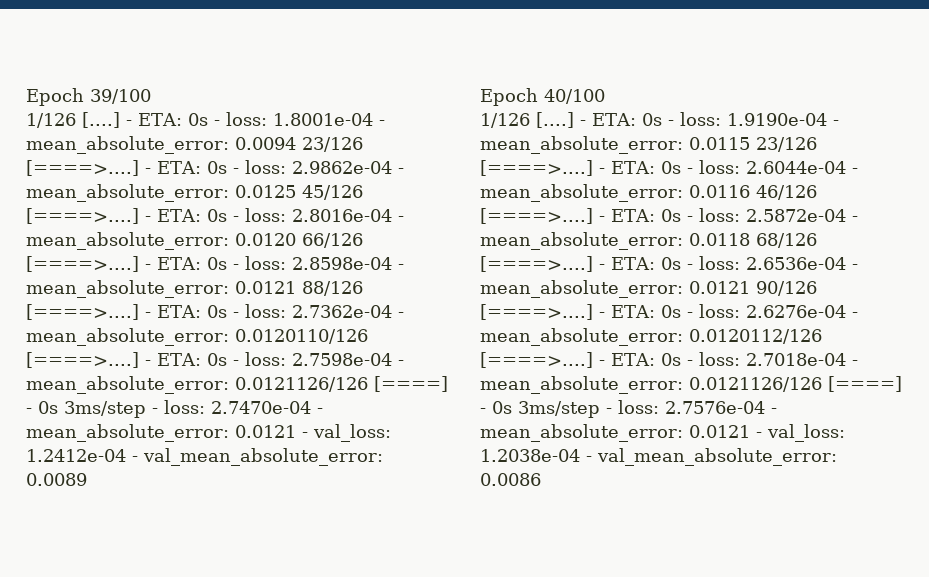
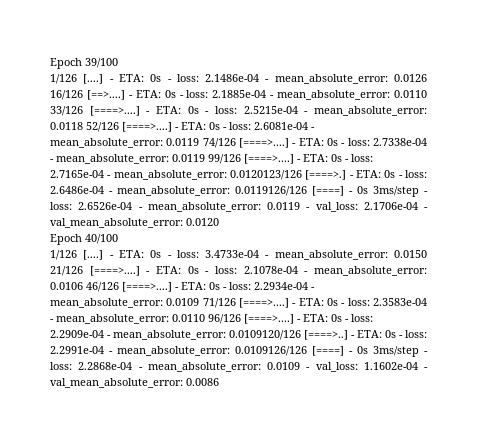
- - ETA: 0s - loss: 1.8001e-04 - mean_absolute_error: 0.0094 23/126 [====>....] - ETA: 0s - loss: 2.9862e-04 - mean_absolute_error: 0.0125 45/126 [====>....] - ETA: 0s - loss: 2.8016e-04 - mean_absolute_error: 0.0120 66/126 [====>....] - ETA: 0s - loss: 2.8598e-04 - mean_absolute_error: 0.0121 88/126 [====>....] - ETA: 0s - loss: 2.7362e-04 - mean_absolute_error: 0.0120110/126 [====>....] - ETA: 0s - loss: 2.7598e-04 - mean_absolute_error: 0.0121126/126 [====] - 0s 3ms/step - loss: 2.7470e-04 - mean_absolute_error: 0.0121 - val_loss: 1.2412e-04 - val_mean_absolute_error: 0.0089
+ - ETA: 0s - loss: 2.1486e-04 - mean_absolute_error: 0.0126 16/126 [==>....] - ETA: 0s - loss: 2.1885e-04 - mean_absolute_error: 0.0110 33/126 [====>....] - ETA: 0s - loss: 2.5215e-04 - mean_absolute_error: 0.0118 52/126 [====>....] - ETA: 0s - loss: 2.6081e-04 - mean_absolute_error: 0.0119 74/126 [====>....] - ETA: 0s - loss: 2.7338e-04 - mean_absolute_error: 0.0119 99/126 [====>....] - ETA: 0s - loss: 2.7165e-04 - mean_absolute_error: 0.0120123/126 [====>.] - ETA: 0s - loss: 2.6486e-04 - mean_absolute_error: 0.0119126/126 [====] - 0s 3ms/step - loss: 2.6526e-04 - mean_absolute_error: 0.0119 - val_loss: 2.1706e-04 - val_mean_absolute_error: 0.0120
- - ETA: 0s - loss: 1.9190e-04 - mean_absolute_error: 0.0115 23/126 [====>....] - ETA: 0s - loss: 2.6044e-04 - mean_absolute_error: 0.0116 46/126 [====>....]
+ - ETA: 0s - loss: 3.4733e-04 - mean_absolute_error: 0.0150 21/126 [====>....] - ETA: 0s - loss: 2.1078e-04 - mean_absolute_error: 0.0106 46/126 [====>....]
- - ETA: 0s - loss: 2.5872e-04 - mean_absolute_error: 0.0118 68/126 [====>....] - ETA: 0s - loss: 2.6536e-04 - mean_absolute_error: 0.0121 90/126 [====>....] - ETA: 0s - loss: 2.6276e-04 - mean_absolute_error: 0.0120112/126 [====>....] - ETA: 0s - loss: 2.7018e-04 - mean_absolute_error: 0.0121126/126 [====] - 0s 3ms/step - loss: 2.7576e-04 - mean_absolute_error: 0.0121 - val_loss: 1.2038e-04 - val_mean_absolute_error: 0.0086
+ - ETA: 0s - loss: 2.2934e-04 - mean_absolute_error: 0.0109 71/126 [====>....] - ETA: 0s - loss: 2.3583e-04 - mean_absolute_error: 0.0110 96/126 [====>....] - ETA: 0s - loss: 2.2909e-04 - mean_absolute_error: 0.0109120/126 [====>..] - ETA: 0s - loss: 2.2991e-04 - mean_absolute_error: 0.0109126/126 [====] - 0s 3ms/step - loss: 2.2868e-04 - mean_absolute_error: 0.0109 - val_loss: 1.1602e-04 - val_mean_absolute_error: 0.0086

